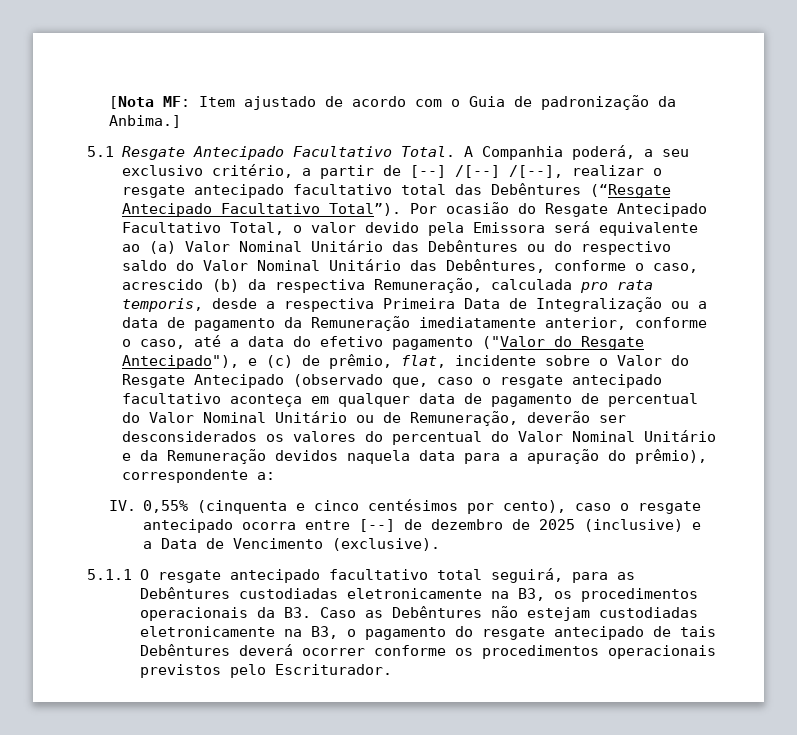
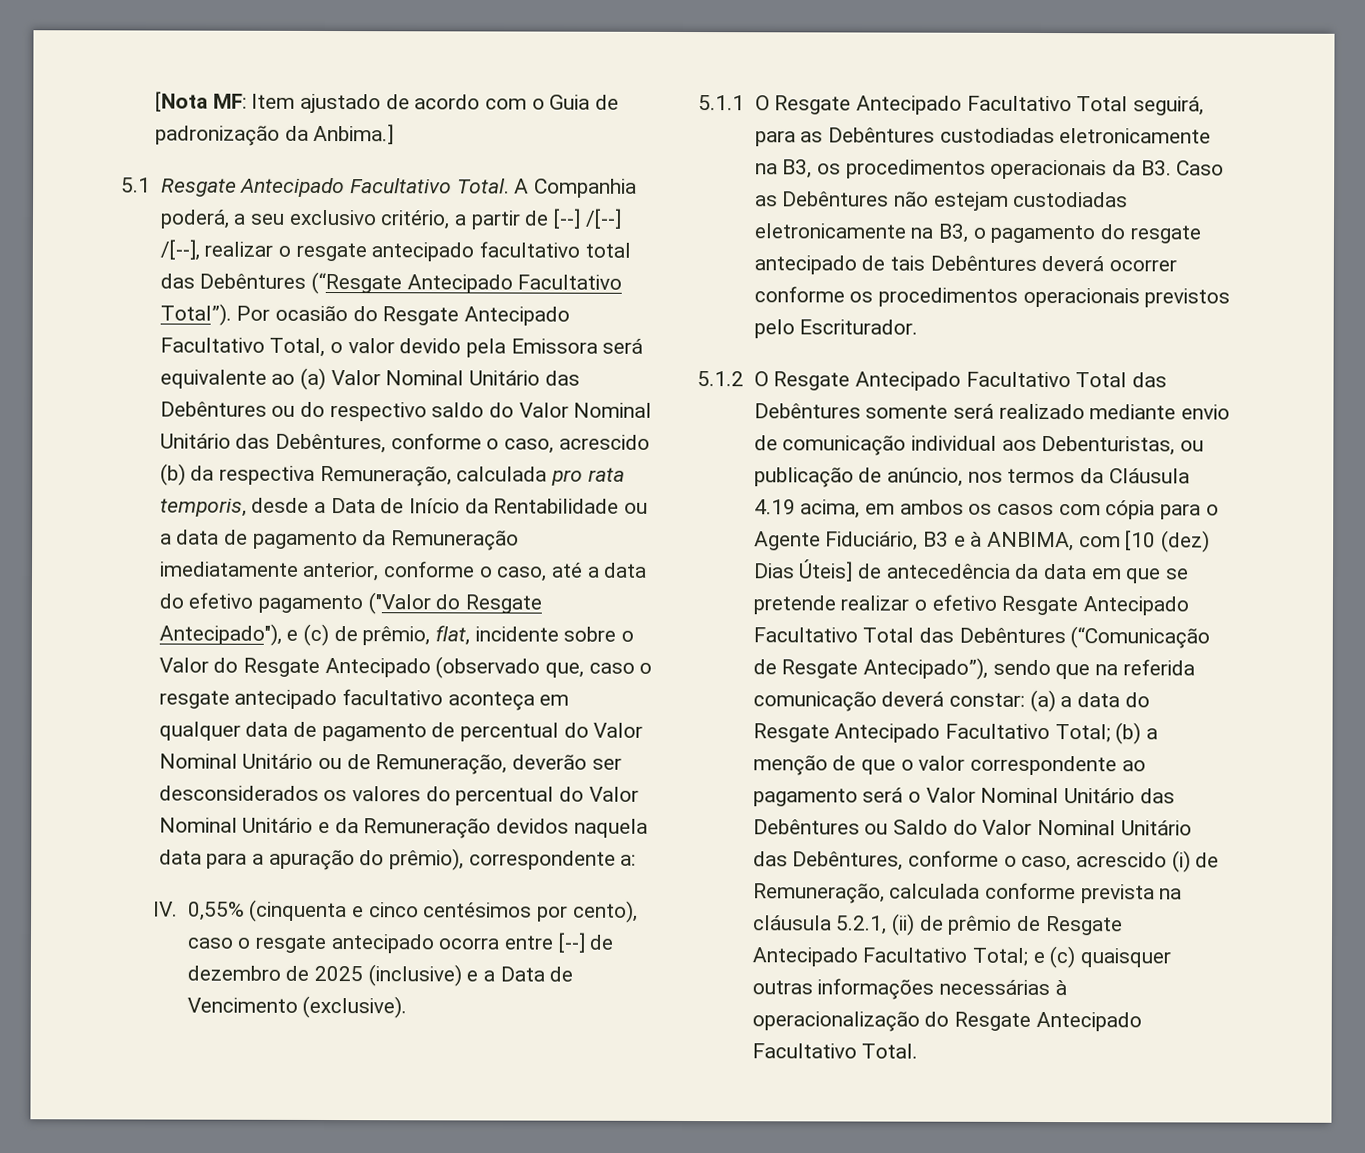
- Por ocasião do Resgate Antecipado Facultativo Total, o valor devido pela Emissora será equivalente ao (a) Valor Nominal Unitário das Debêntures ou do respectivo saldo do Valor Nominal Unitário das Debêntures, conforme o caso, acrescido (b) da respectiva Remuneração, calculada pro rata temporis, desde a respectiva Primeira Data de Integralização ou a data de pagamento da Remuneração imediatamente anterior, conforme o caso, até a data do efetivo pagamento ("Valor do Resgate Antecipado"), e (c) de prêmio, flat, incidente sobre o Valor do Resgate Antecipado (observado que, caso o resgate antecipado facultativo aconteça em qualquer data de pagamento de percentual do Valor Nominal Unitário ou de Remuneração, deverão ser desconsiderados os valores do percentual do Valor Nominal Unitário e da Remuneração devidos naquela data para a apuração do prêmio), correspondente a:
+ Por ocasião do Resgate Antecipado Facultativo Total, o valor devido pela Emissora será equivalente ao (a) Valor Nominal Unitário das Debêntures ou do respectivo saldo do Valor Nominal Unitário das Debêntures, conforme o caso, acrescido (b) da respectiva Remuneração, calculada pro rata temporis, desde a Data de Início da Rentabilidade ou a data de pagamento da Remuneração imediatamente anterior, conforme o caso, até a data do efetivo pagamento ("Valor do Resgate Antecipado"), e (c) de prêmio, flat, incidente sobre o Valor do Resgate Antecipado (observado que, caso o resgate antecipado facultativo aconteça em qualquer data de pagamento de percentual do Valor Nominal Unitário ou de Remuneração, deverão ser desconsiderados os valores do percentual do Valor Nominal Unitário e da Remuneração devidos naquela data para a apuração do prêmio), correspondente a:
- 5.1.1 O resgate antecipado facultativo total seguirá, para as Debêntures custodiadas eletronicamente na B3, os procedimentos operacionais da B3. Caso as Debêntures não estejam custodiadas eletronicamente na B3, o pagamento do resgate antecipado de tais Debêntures deverá ocorrer conforme os procedimentos operacionais previstos pelo Escriturador.
+ 5.1.1 O Resgate Antecipado Facultativo Total seguirá, para as Debêntures custodiadas eletronicamente na B3, os procedimentos operacionais da B3. Caso as Debêntures não estejam custodiadas eletronicamente na B3, o pagamento do resgate antecipado de tais Debêntures deverá ocorrer conforme os procedimentos operacionais previstos pelo Escriturador.
+ 5.1.2 O Resgate Antecipado Facultativo Total das Debêntures somente será realizado mediante envio de comunicação individual aos Debenturistas, ou publicação de anúncio, nos termos da Cláusula 4.19 acima, em ambos os casos com cópia para o Agente Fiduciário, B3 e à ANBIMA, com [10 (dez) Dias Úteis] de antecedência da data em que se pretende realizar o efetivo Resgate Antecipado Facultativo Total das Debêntures (“Comunicação de Resgate Antecipado”), sendo que na referida comunicação deverá constar: (a) a data do Resgate Antecipado Facultativo Total; (b) a menção de que o valor correspondente ao pagamento será o Valor Nominal Unitário das Debêntures ou Saldo do Valor Nominal Unitário das Debêntures, conforme o caso, acrescido (i) de Remuneração, calculada conforme prevista na cláusula 5.2.1, (ii) de prêmio de Resgate Antecipado Facultativo Total; e (c) quaisquer outras informações necessárias à operacionalização do Resgate Antecipado Facultativo Total.

